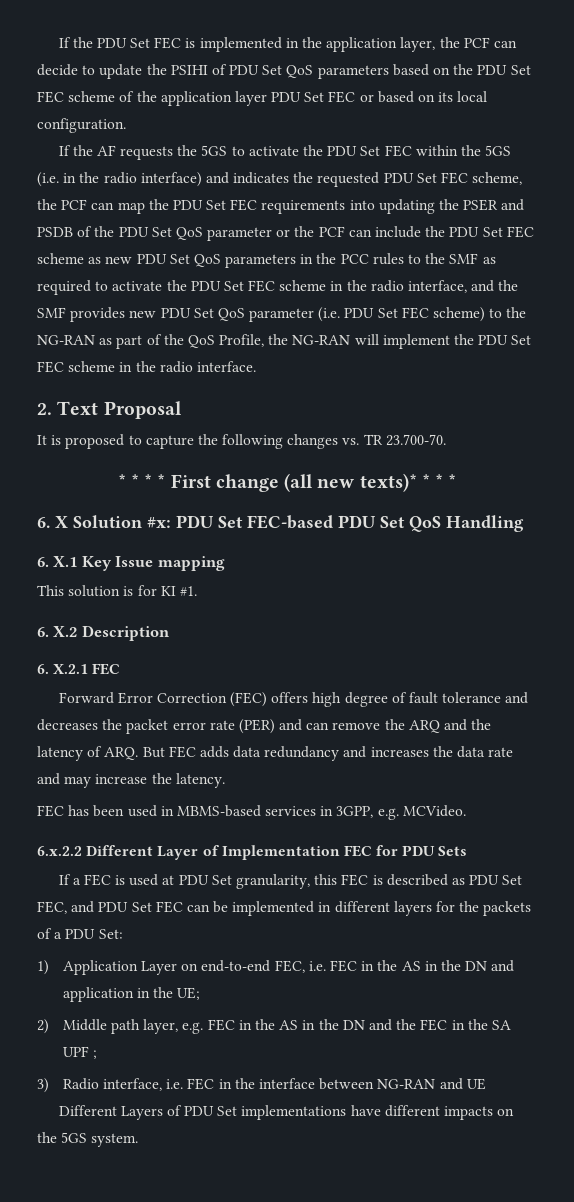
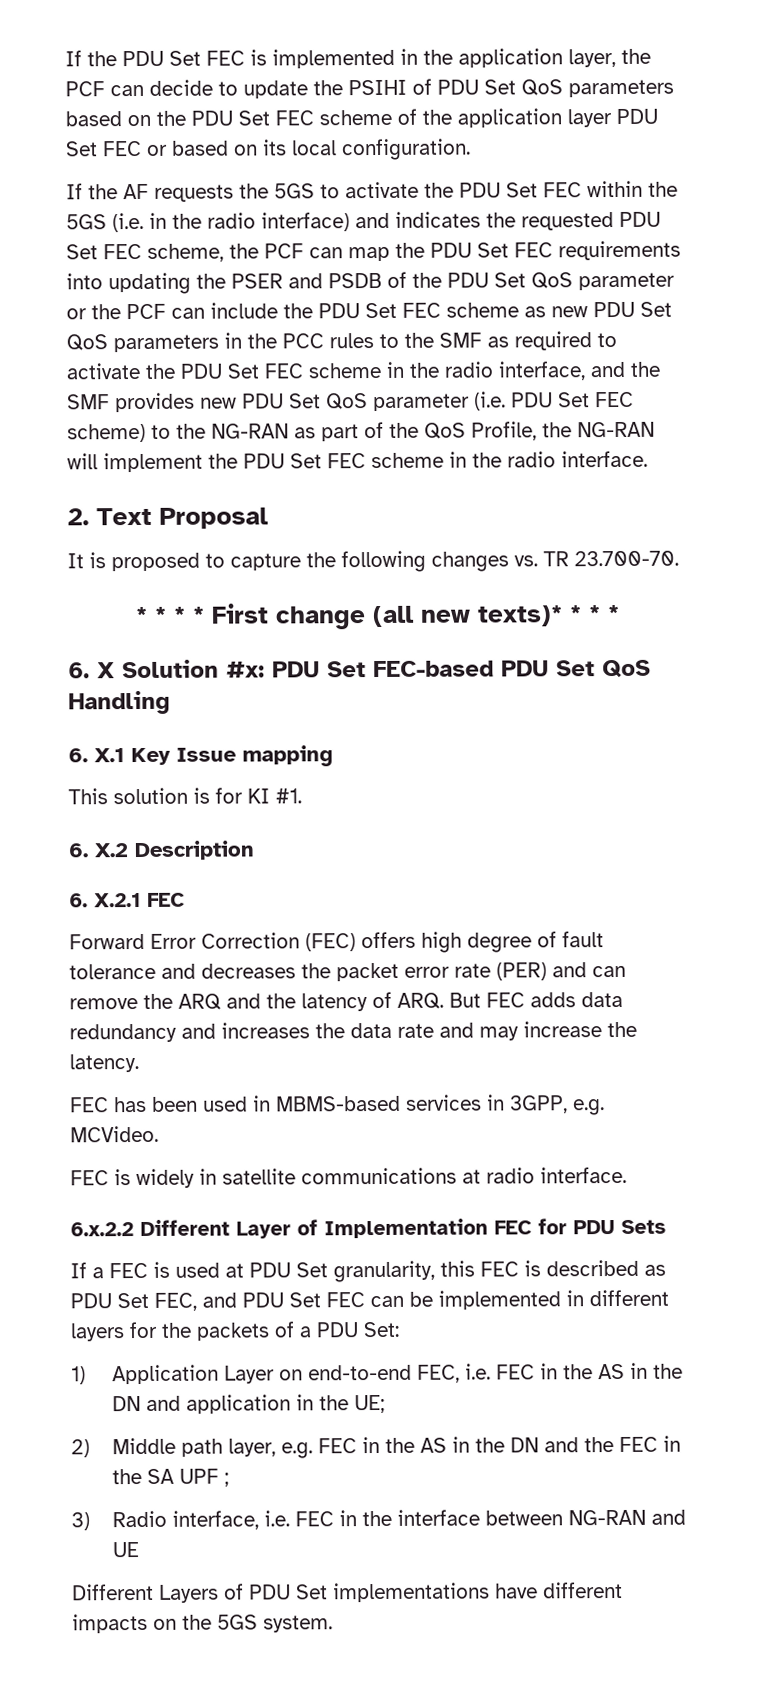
+ FEC is widely in satellite communications at radio interface.

